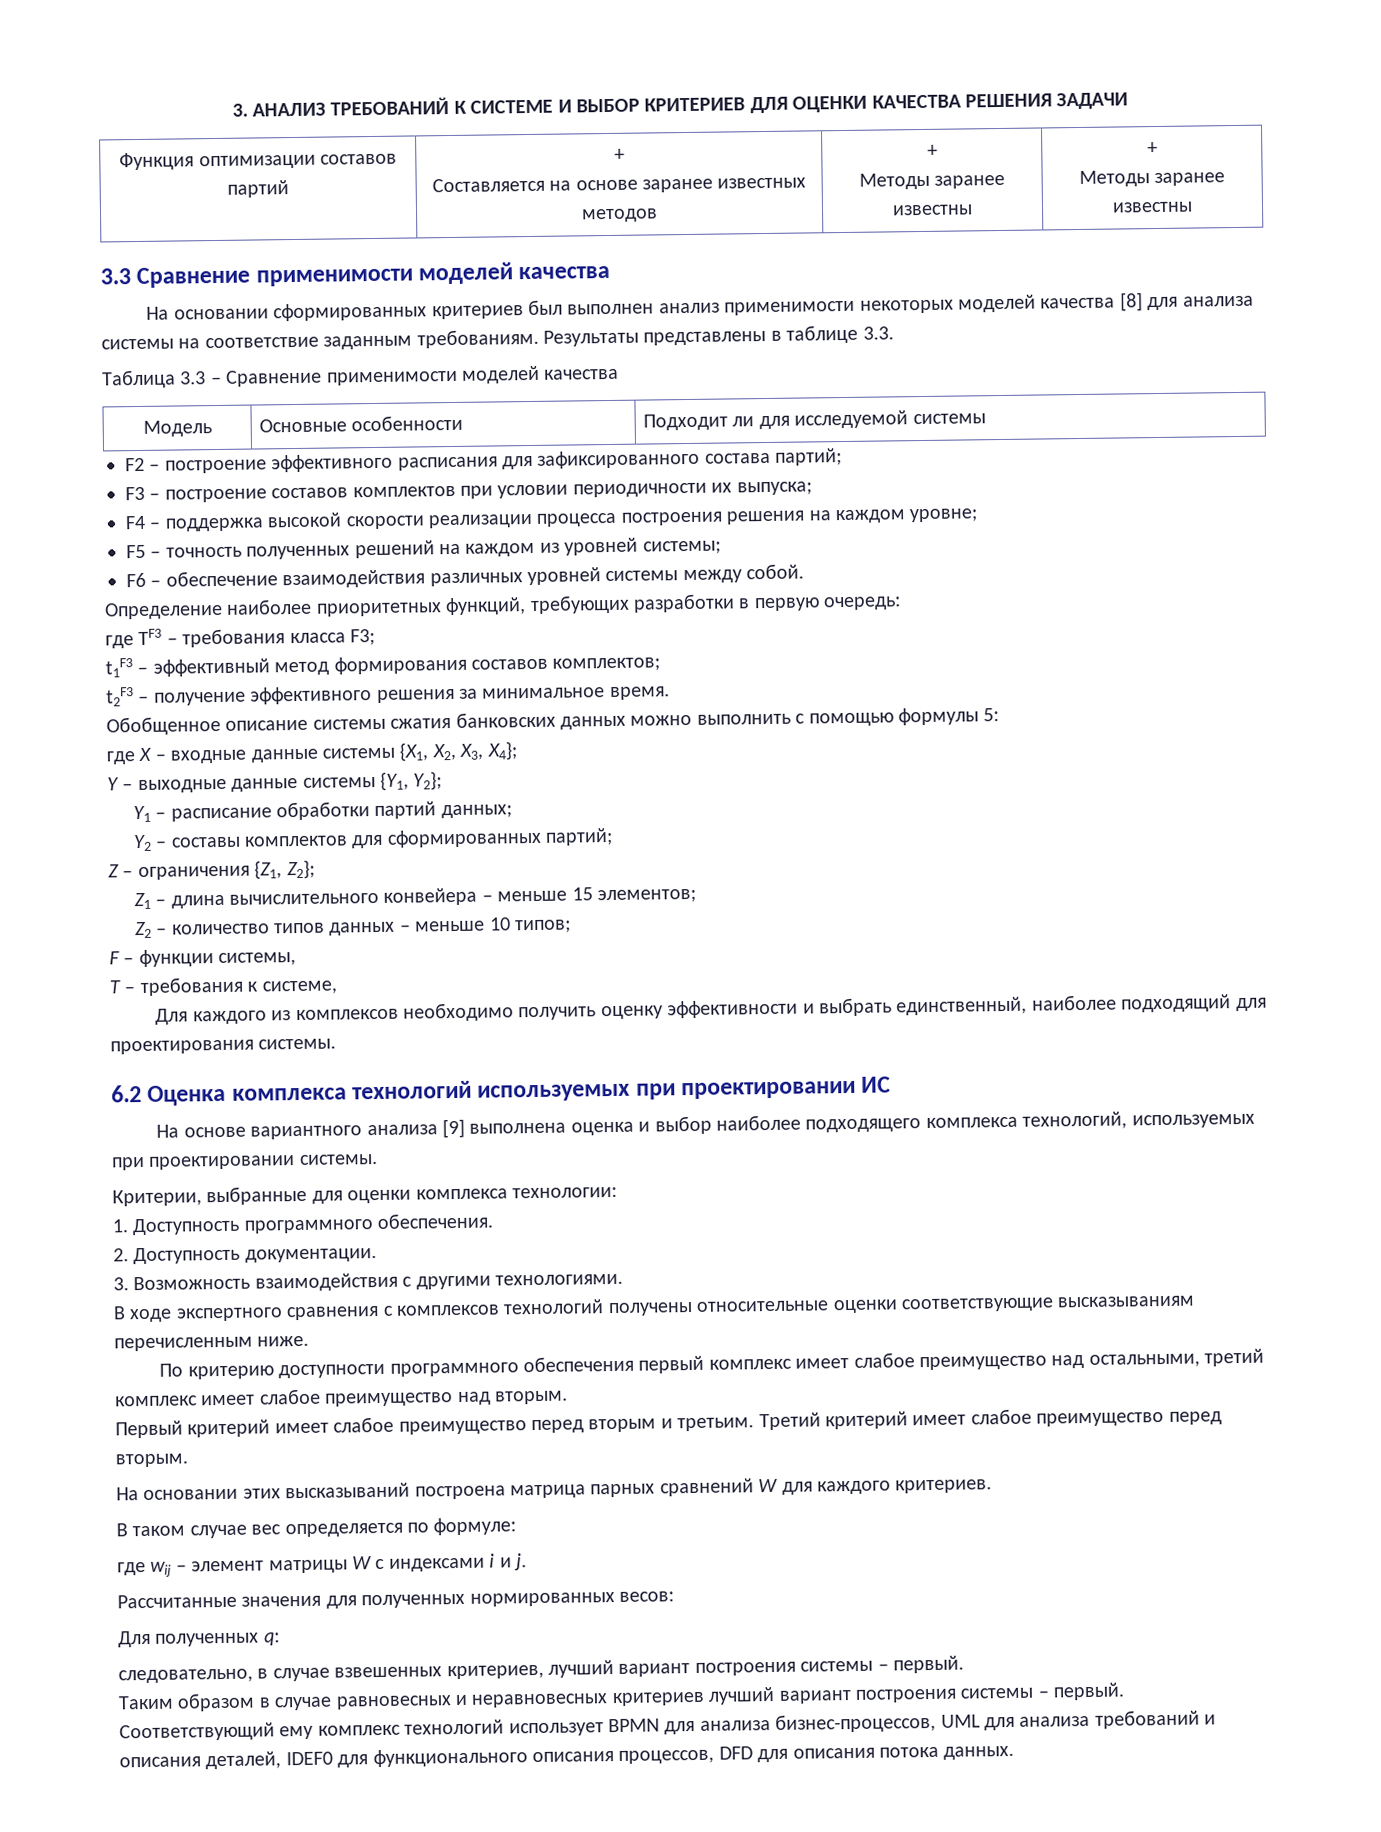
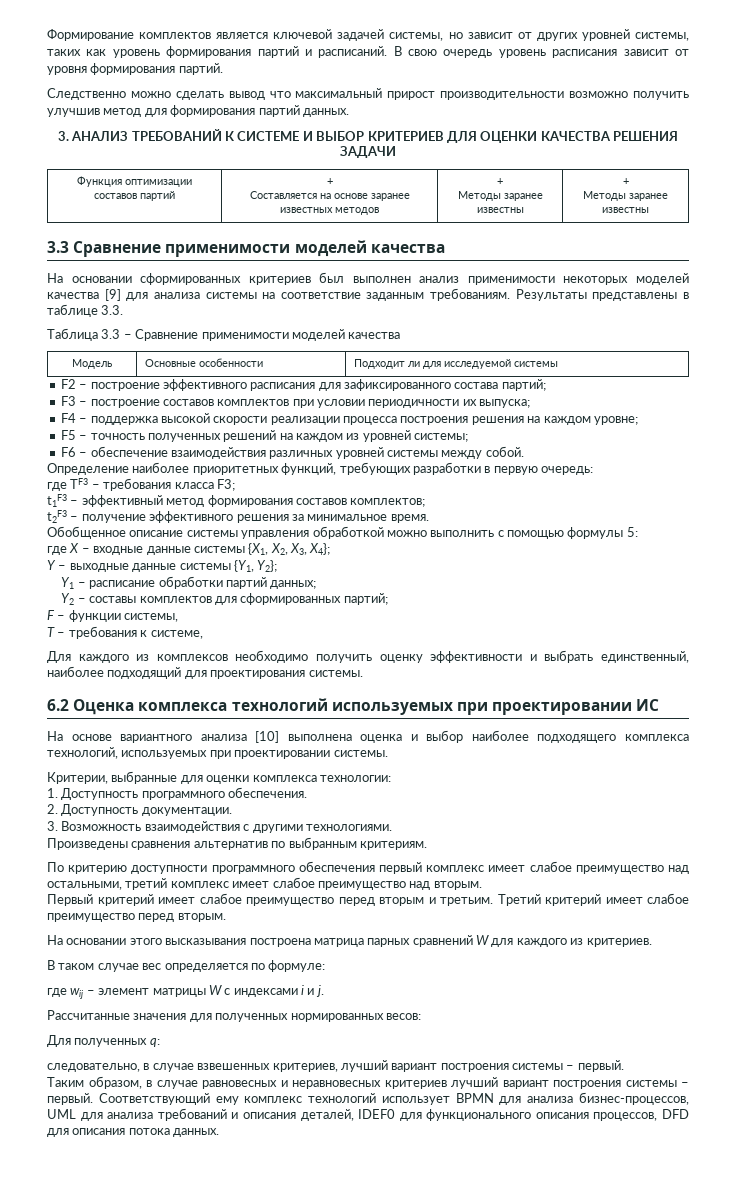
+ Формирование комплектов является ключевой задачей системы, но зависит от других уровней системы, таких как уровень формирования партий и расписаний. В свою очередь уровень расписания зависит от уровня формирования партий.
+ Следственно можно сделать вывод что максимальный прирост производительности возможно получить улучшив метод для формирования партий данных.
- На основании сформированных критериев был выполнен анализ применимости некоторых моделей качества [8] для анализа системы на соответствие заданным требованиям.
+ На основании сформированных критериев был выполнен анализ применимости некоторых моделей качества [9] для анализа системы на соответствие заданным требованиям.
- Обобщенное описание системы сжатия банковских данных можно выполнить с помощью формулы 5:
+ Обобщенное описание системы управления обработкой можно выполнить с помощью формулы 5:
- Z – ограничения {Z1, Z2};
- Z1 – длина вычислительного конвейера – меньше 15 элементов;
- Z2 – количество типов данных – меньше 10 типов;
- На основе вариантного анализа [9] выполнена оценка и выбор наиболее подходящего комплекса технологий, используемых при проектировании системы.
+ На основе вариантного анализа [10] выполнена оценка и выбор наиболее подходящего комплекса технологий, используемых при проектировании системы.
- В ходе экспертного сравнения с комплексов технологий получены относительные оценки соответствующие высказываниям перечисленным ниже.
+ Произведены сравнения альтернатив по выбранным критериям.
- На основании этих высказываний построена матрица парных сравнений W для каждого критериев.
+ На основании этого высказывания построена матрица парных сравнений W для каждого из критериев.
- Таким образом в случае равновесных и неравновесных критериев лучший вариант построения системы – первый.
+ Таким образом, в случае равновесных и неравновесных критериев лучший вариант построения системы – первый.

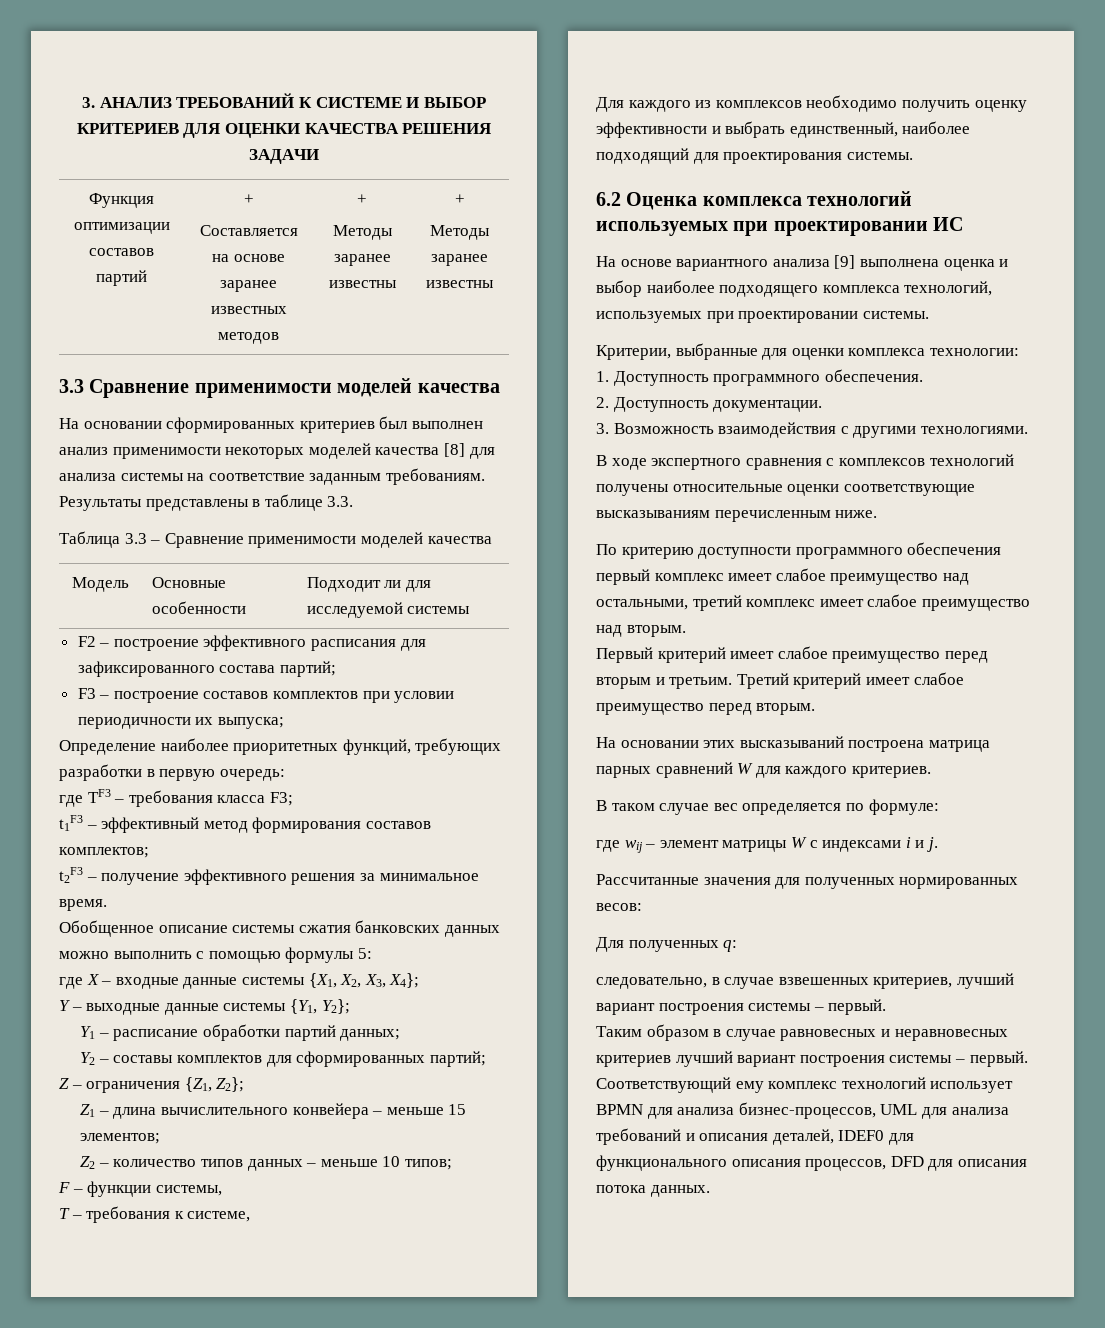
- Формирование комплектов является ключевой задачей системы, но зависит от других уровней системы, таких как уровень формирования партий и расписаний. В свою очередь уровень расписания зависит от уровня формирования партий.
- Следственно можно сделать вывод что максимальный прирост производительности возможно получить улучшив метод для формирования партий данных.
- На основании сформированных критериев был выполнен анализ применимости некоторых моделей качества [9] для анализа системы на соответствие заданным требованиям.
+ На основании сформированных критериев был выполнен анализ применимости некоторых моделей качества [8] для анализа системы на соответствие заданным требованиям.
- F4 – поддержка высокой скорости реализации процесса построения решения на каждом уровне;
- F5 – точность полученных решений на каждом из уровней системы;
- F6 – обеспечение взаимодействия различных уровней системы между собой.
- Обобщенное описание системы управления обработкой можно выполнить с помощью формулы 5:
+ Обобщенное описание системы сжатия банковских данных можно выполнить с помощью формулы 5:
+ Z – ограничения {Z1, Z2};
+ Z1 – длина вычислительного конвейера – меньше 15 элементов;
+ Z2 – количество типов данных – меньше 10 типов;
- На основе вариантного анализа [10] выполнена оценка и выбор наиболее подходящего комплекса технологий, используемых при проектировании системы.
+ На основе вариантного анализа [9] выполнена оценка и выбор наиболее подходящего комплекса технологий, используемых при проектировании системы.
- Произведены сравнения альтернатив по выбранным критериям.
+ В ходе экспертного сравнения с комплексов технологий получены относительные оценки соответствующие высказываниям перечисленным ниже.
- На основании этого высказывания построена матрица парных сравнений W для каждого из критериев.
+ На основании этих высказываний построена матрица парных сравнений W для каждого критериев.
- Таким образом, в случае равновесных и неравновесных критериев лучший вариант построения системы – первый.
+ Таким образом в случае равновесных и неравновесных критериев лучший вариант построения системы – первый.

